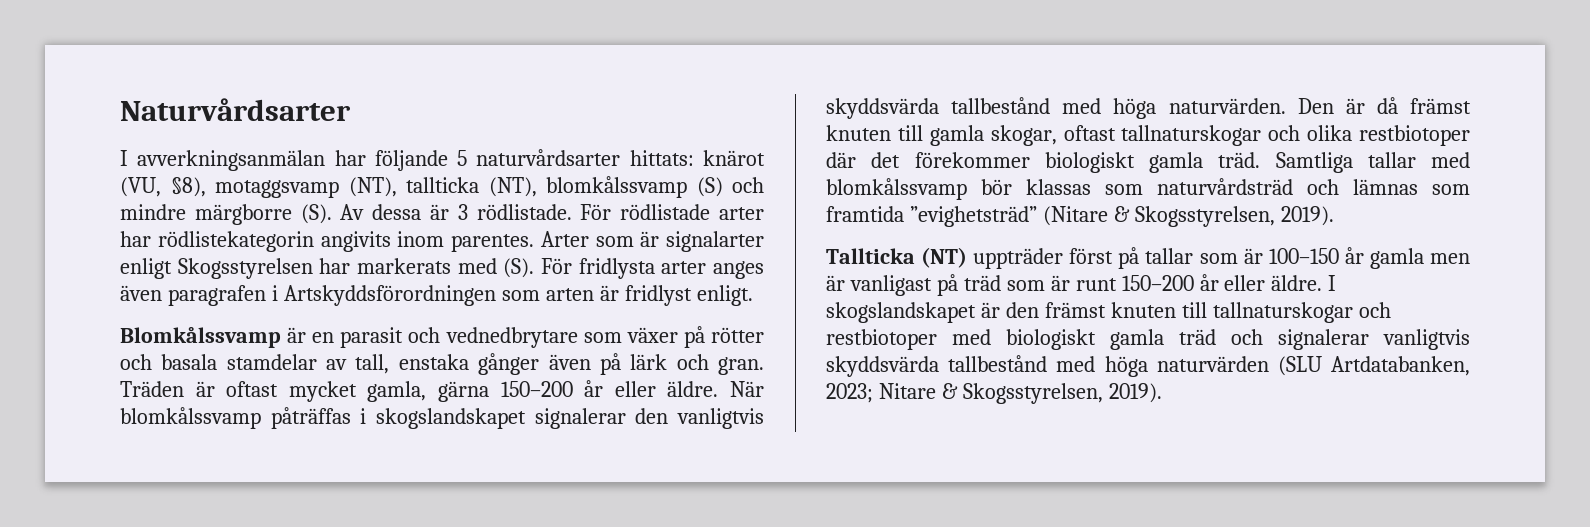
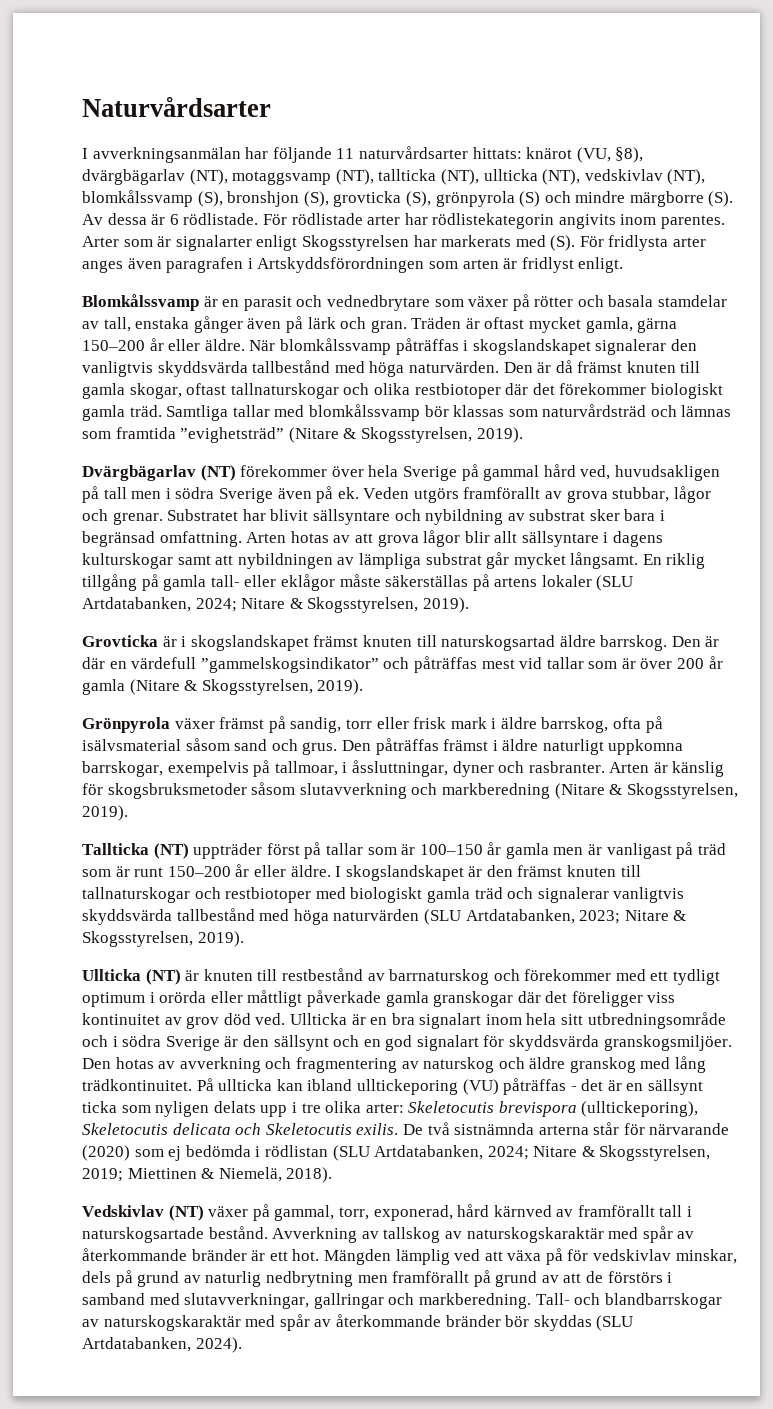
- I avverkningsanmälan har följande 5 naturvårdsarter hittats: knärot (VU, §8), motaggsvamp (NT), tallticka (NT), blomkålssvamp (S) och mindre märgborre (S). Av dessa är 3 rödlistade.
+ I avverkningsanmälan har följande 11 naturvårdsarter hittats: knärot (VU, §8), dvärgbägarlav (NT), motaggsvamp (NT), tallticka (NT), ullticka (NT), vedskivlav (NT), blomkålssvamp (S), bronshjon (S), grovticka (S), grönpyrola (S) och mindre märgborre (S). Av dessa är 6 rödlistade.
+ Dvärgbägarlav (NT) förekommer över hela Sverige på gammal hård ved, huvudsakligen på tall men i södra Sverige även på ek. Veden utgörs framförallt av grova stubbar, lågor och grenar. Substratet har blivit sällsyntare och nybildning av substrat sker bara i begränsad omfattning. Arten hotas av att grova lågor blir allt sällsyntare i dagens kulturskogar samt att nybildningen av lämpliga substrat går mycket långsamt. En riklig tillgång på gamla tall- eller eklågor måste säkerställas på artens lokaler (SLU Artdatabanken, 2024; Nitare & Skogsstyrelsen, 2019).
+ Grovticka är i skogslandskapet främst knuten till naturskogsartad äldre barrskog. Den är där en värdefull ”gammelskogsindikator” och påträffas mest vid tallar som är över 200 år gamla (Nitare & Skogsstyrelsen, 2019).
+ Grönpyrola växer främst på sandig, torr eller frisk mark i äldre barrskog, ofta på isälvsmaterial såsom sand och grus. Den påträffas främst i äldre naturligt uppkomna barrskogar, exempelvis på tallmoar, i åssluttningar, dyner och rasbranter. Arten är känslig för skogsbruksmetoder såsom slutavverkning och markberedning (Nitare & Skogsstyrelsen, 2019).
+ Ullticka (NT) är knuten till restbestånd av barrnaturskog och förekommer med ett tydligt optimum i orörda eller måttligt påverkade gamla granskogar där det föreligger viss kontinuitet av grov död ved. Ullticka är en bra signalart inom hela sitt utbredningsområde och i södra Sverige är den sällsynt och en god signalart för skyddsvärda granskogsmiljöer. Den hotas av avverkning och fragmentering av naturskog och äldre granskog med lång trädkontinuitet. På ullticka kan ibland ulltickeporing (VU) påträffas - det är en sällsynt ticka som nyligen delats upp i tre olika arter: Skeletocutis brevispora (ulltickeporing), Skeletocutis delicata och Skeletocutis exilis. De två sistnämnda arterna står för närvarande (2020) som ej bedömda i rödlistan (SLU Artdatabanken, 2024; Nitare & Skogsstyrelsen, 2019; Miettinen & Niemelä, 2018).
+ Vedskivlav (NT) växer på gammal, torr, exponerad, hård kärnved av framförallt tall i naturskogsartade bestånd. Avverkning av tallskog av naturskogskaraktär med spår av återkommande bränder är ett hot. Mängden lämplig ved att växa på för vedskivlav minskar, dels på grund av naturlig nedbrytning men framförallt på grund av att de förstörs i samband med slutavverkningar, gallringar och markberedning. Tall- och blandbarrskogar av naturskogskaraktär med spår av återkommande bränder bör skyddas (SLU Artdatabanken, 2024).

